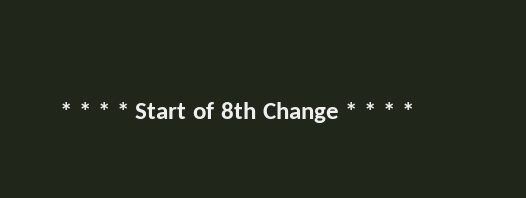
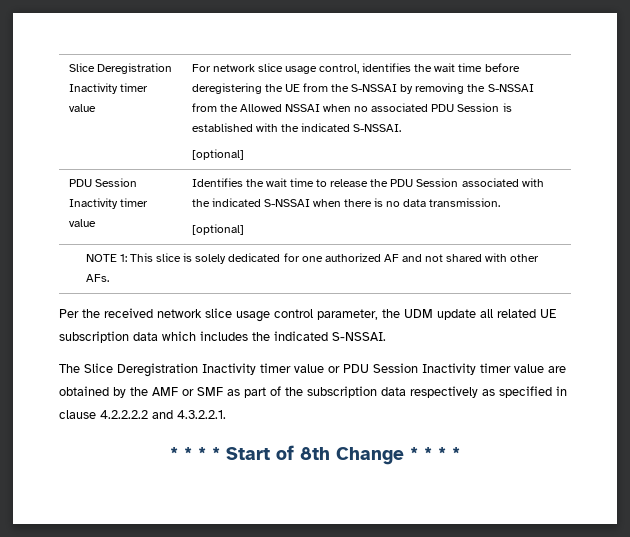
+ Slice Deregistration Inactivity timer value | For network slice usage control, identifies the wait time before deregistering the UE from the S-NSSAI by removing the S-NSSAI from the Allowed NSSAI when no associated PDU Session is established with the indicated S-NSSAI.
+ [optional]
+ PDU Session Inactivity timer value | Identifies the wait time to release the PDU Session associated with the indicated S-NSSAI when there is no data transmission.
+ [optional]
+ NOTE 1: This slice is solely dedicated for one authorized AF and not shared with other AFs.
+ Per the received network slice usage control parameter, the UDM update all related UE subscription data which includes the indicated S-NSSAI.
+ The Slice Deregistration Inactivity timer value or PDU Session Inactivity timer value are obtained by the AMF or SMF as part of the subscription data respectively as specified in clause 4.2.2.2.2 and 4.3.2.2.1.

